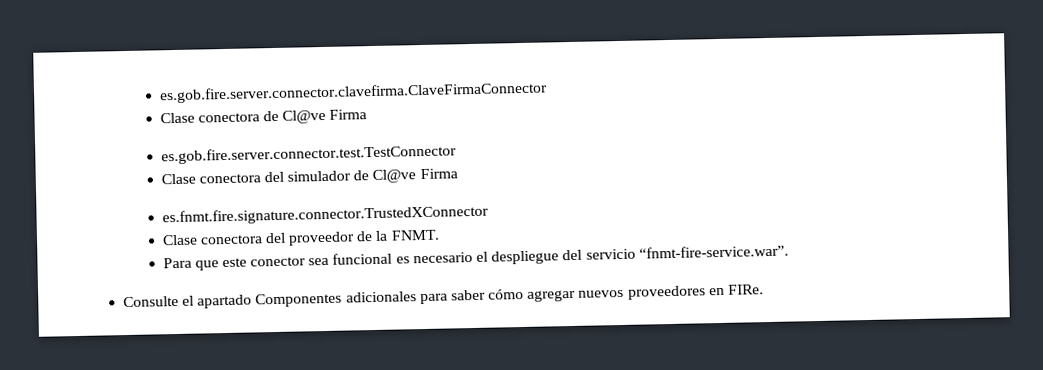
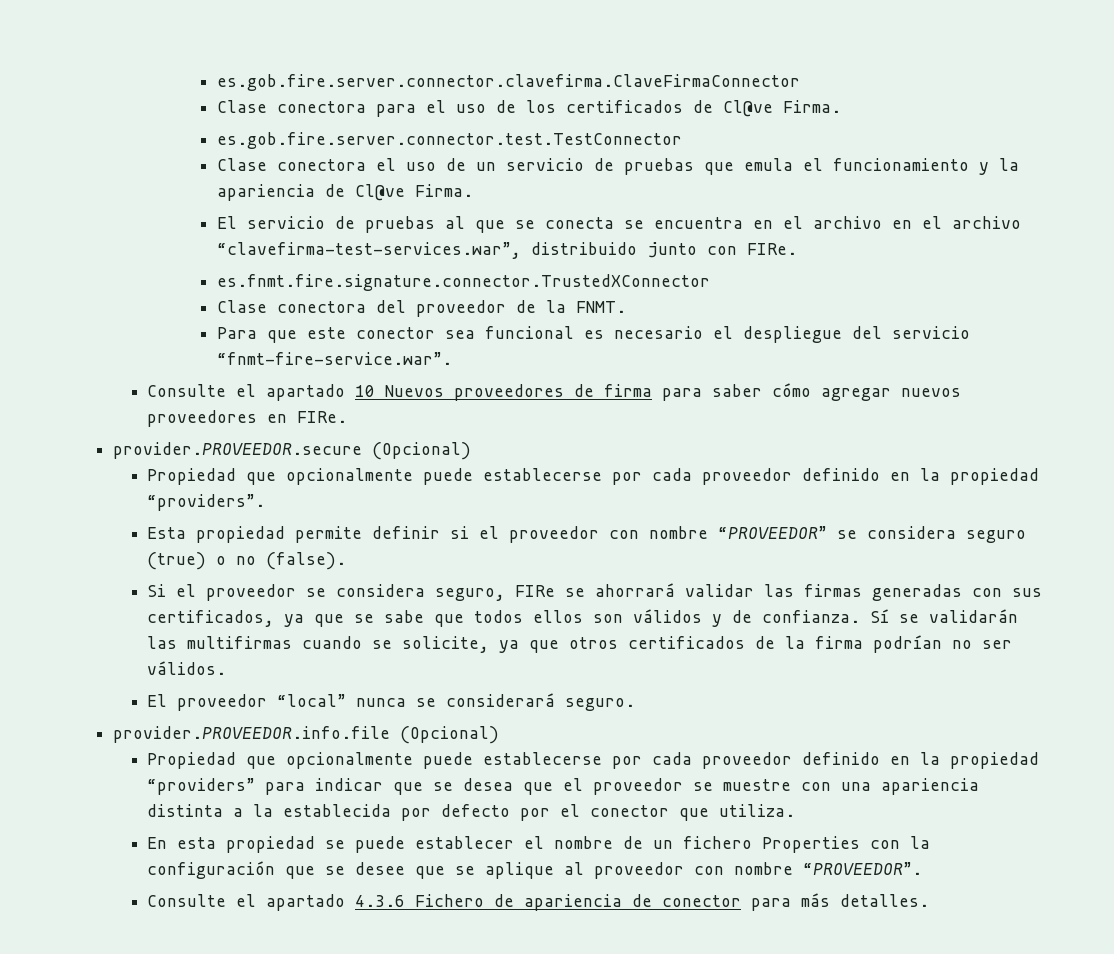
- Clase conectora de Cl@ve Firma
+ Clase conectora para el uso de los certificados de Cl@ve Firma.
- Clase conectora del simulador de Cl@ve Firma
+ Clase conectora el uso de un servicio de pruebas que emula el funcionamiento y la apariencia de Cl@ve Firma.
+ El servicio de pruebas al que se conecta se encuentra en el archivo en el archivo “clavefirma-test-services.war”, distribuido junto con FIRe.
- Consulte el apartado Componentes adicionales para saber cómo agregar nuevos proveedores en FIRe.
+ Consulte el apartado 10 Nuevos proveedores de firma para saber cómo agregar nuevos proveedores en FIRe.
+ provider.PROVEEDOR.secure (Opcional)
+ Propiedad que opcionalmente puede establecerse por cada proveedor definido en la propiedad “providers”.
+ Esta propiedad permite definir si el proveedor con nombre “PROVEEDOR” se considera seguro (true) o no (false).
+ Si el proveedor se considera seguro, FIRe se ahorrará validar las firmas generadas con sus certificados, ya que se sabe que todos ellos son válidos y de confianza. Sí se validarán las multifirmas cuando se solicite, ya que otros certificados de la firma podrían no ser válidos.
+ El proveedor “local” nunca se considerará seguro.
+ provider.PROVEEDOR.info.file (Opcional)
+ Propiedad que opcionalmente puede establecerse por cada proveedor definido en la propiedad “providers” para indicar que se desea que el proveedor se muestre con una apariencia distinta a la establecida por defecto por el conector que utiliza.
+ En esta propiedad se puede establecer el nombre de un fichero Properties con la configuración que se desee que se aplique al proveedor con nombre “PROVEEDOR”.
+ Consulte el apartado 4.3.6 Fichero de apariencia de conector para más detalles.

